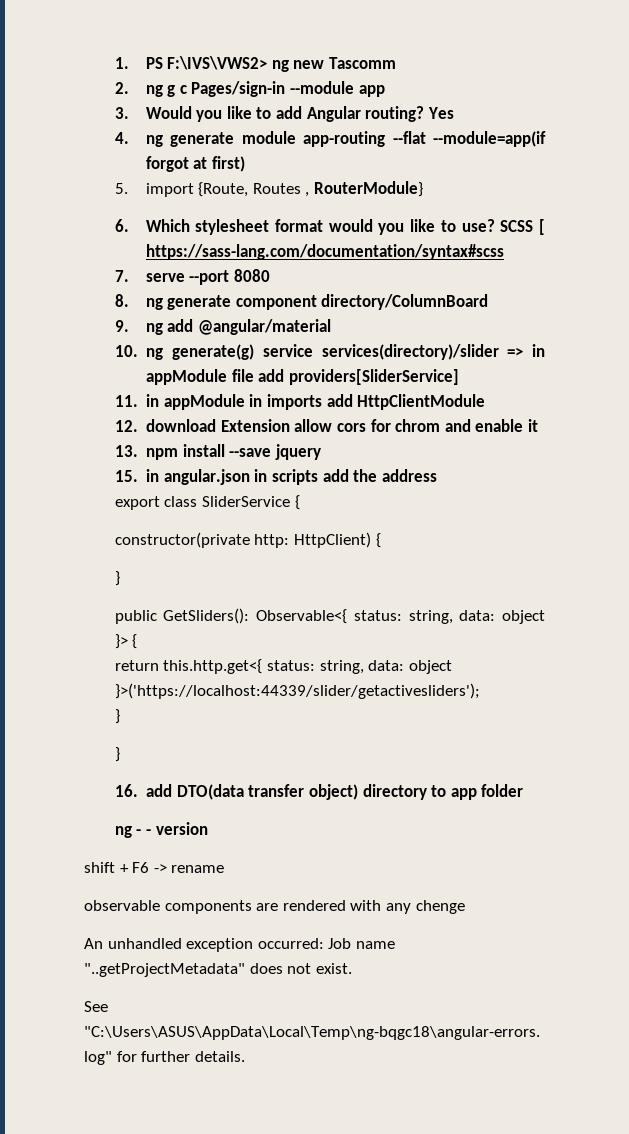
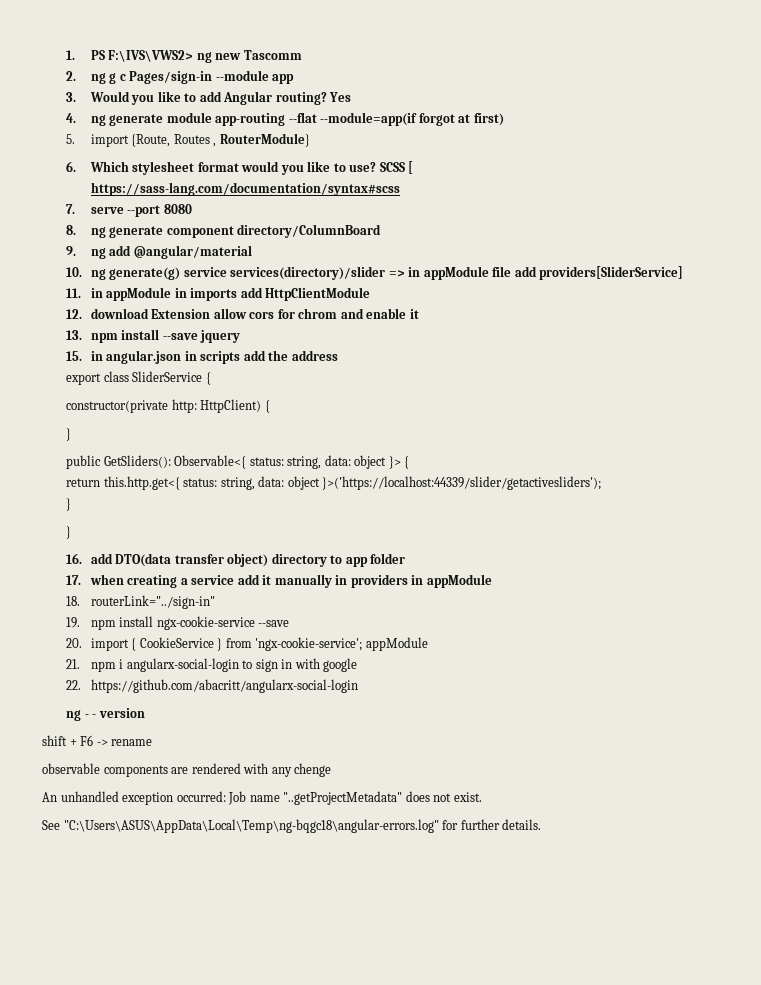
+ 17. when creating a service add it manually in providers in appModule
+ 18. routerLink="../sign-in"
+ 19. npm install ngx-cookie-service --save
+ 20. import { CookieService } from 'ngx-cookie-service'; appModule
+ 21. npm i angularx-social-login to sign in with google
+ 22. https://github.com/abacritt/angularx-social-login

